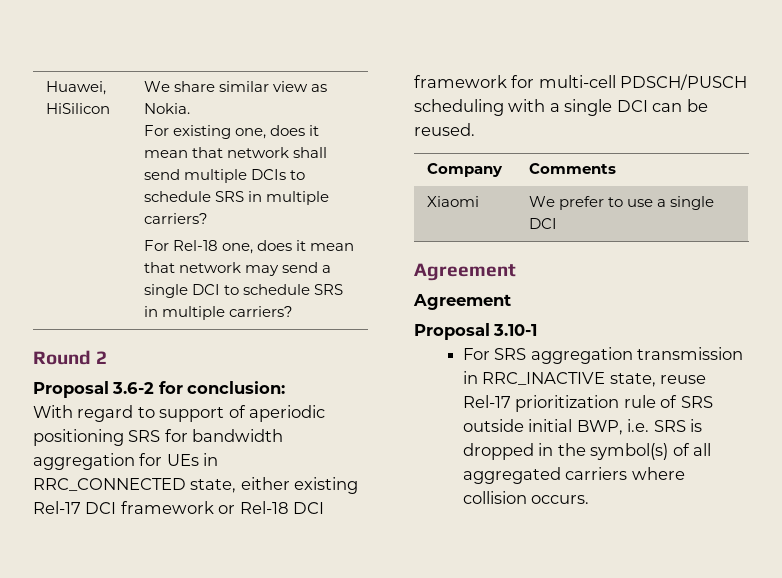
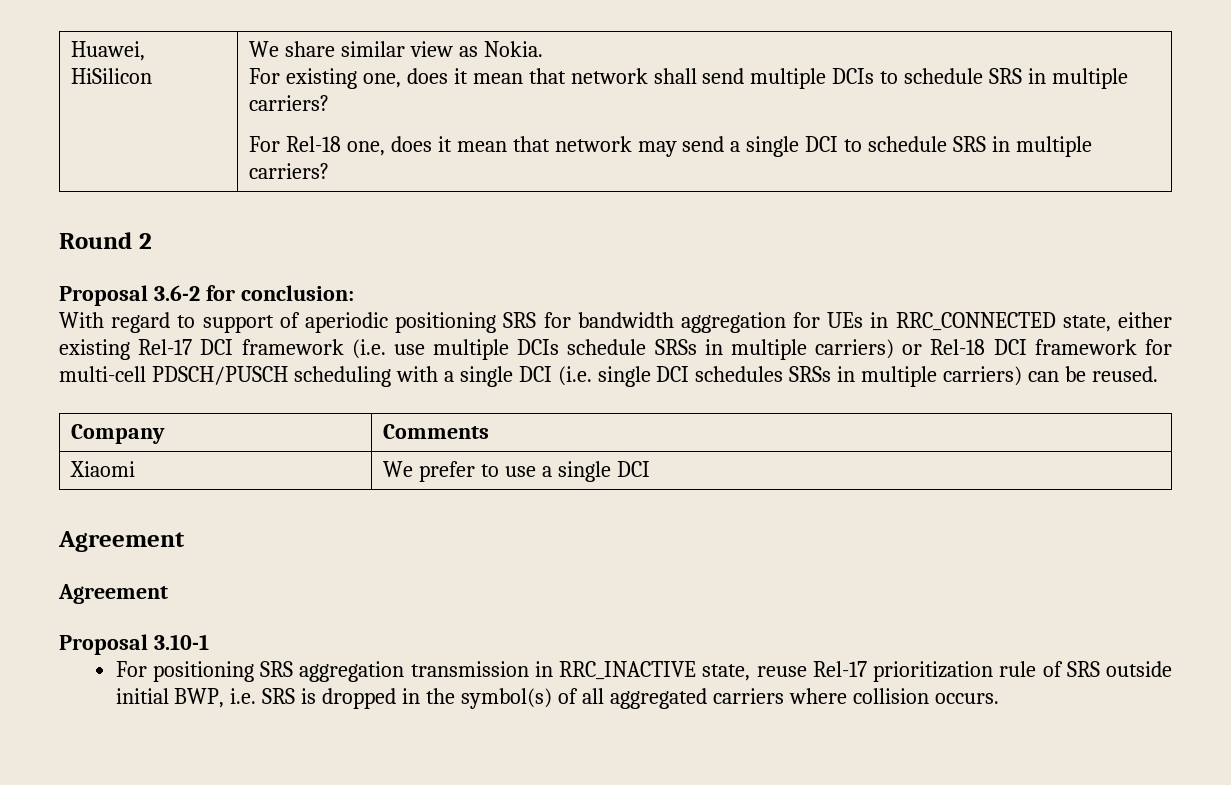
- With regard to support of aperiodic positioning SRS for bandwidth aggregation for UEs in RRC_CONNECTED state, either existing Rel-17 DCI framework or Rel-18 DCI framework for multi-cell PDSCH/PUSCH scheduling with a single DCI can be reused.
+ With regard to support of aperiodic positioning SRS for bandwidth aggregation for UEs in RRC_CONNECTED state, either existing Rel-17 DCI framework (i.e. use multiple DCIs schedule SRSs in multiple carriers) or Rel-18 DCI framework for multi-cell PDSCH/PUSCH scheduling with a single DCI (i.e. single DCI schedules SRSs in multiple carriers) can be reused.
- For SRS aggregation transmission in RRC_INACTIVE state, reuse Rel-17 prioritization rule of SRS outside initial BWP, i.e. SRS is dropped in the symbol(s) of all aggregated carriers where collision occurs.
+ For positioning SRS aggregation transmission in RRC_INACTIVE state, reuse Rel-17 prioritization rule of SRS outside initial BWP, i.e. SRS is dropped in the symbol(s) of all aggregated carriers where collision occurs.

